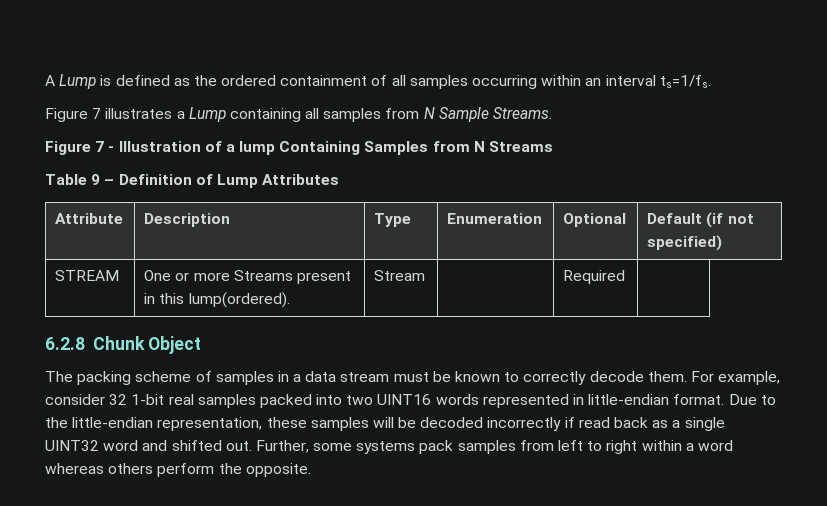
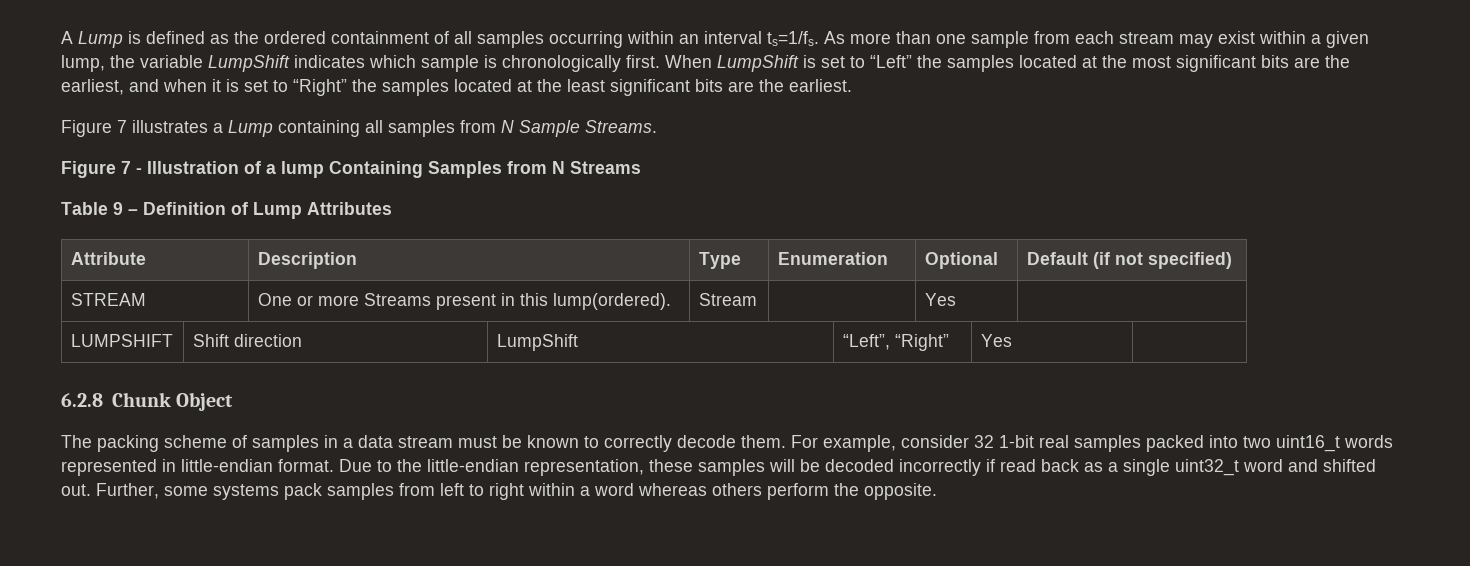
+ As more than one sample from each stream may exist within a given lump, the variable LumpShift indicates which sample is chronologically first. When LumpShift is set to “Left” the samples located at the most significant bits are the earliest, and when it is set to “Right” the samples located at the least significant bits are the earliest.
- STREAM | One or more Streams present in this lump(ordered). | Stream | | Required |
+ STREAM | One or more Streams present in this lump(ordered). | Stream | | Yes |
+ LUMPSHIFT | Shift direction | LumpShift | “Left”, “Right” | Yes |
- For example, consider 32 1-bit real samples packed into two UINT16 words represented in little-endian format.
+ For example, consider 32 1-bit real samples packed into two uint16_t words represented in little-endian format.
- Due to the little-endian representation, these samples will be decoded incorrectly if read back as a single UINT32 word and shifted out.
+ Due to the little-endian representation, these samples will be decoded incorrectly if read back as a single uint32_t word and shifted out.

